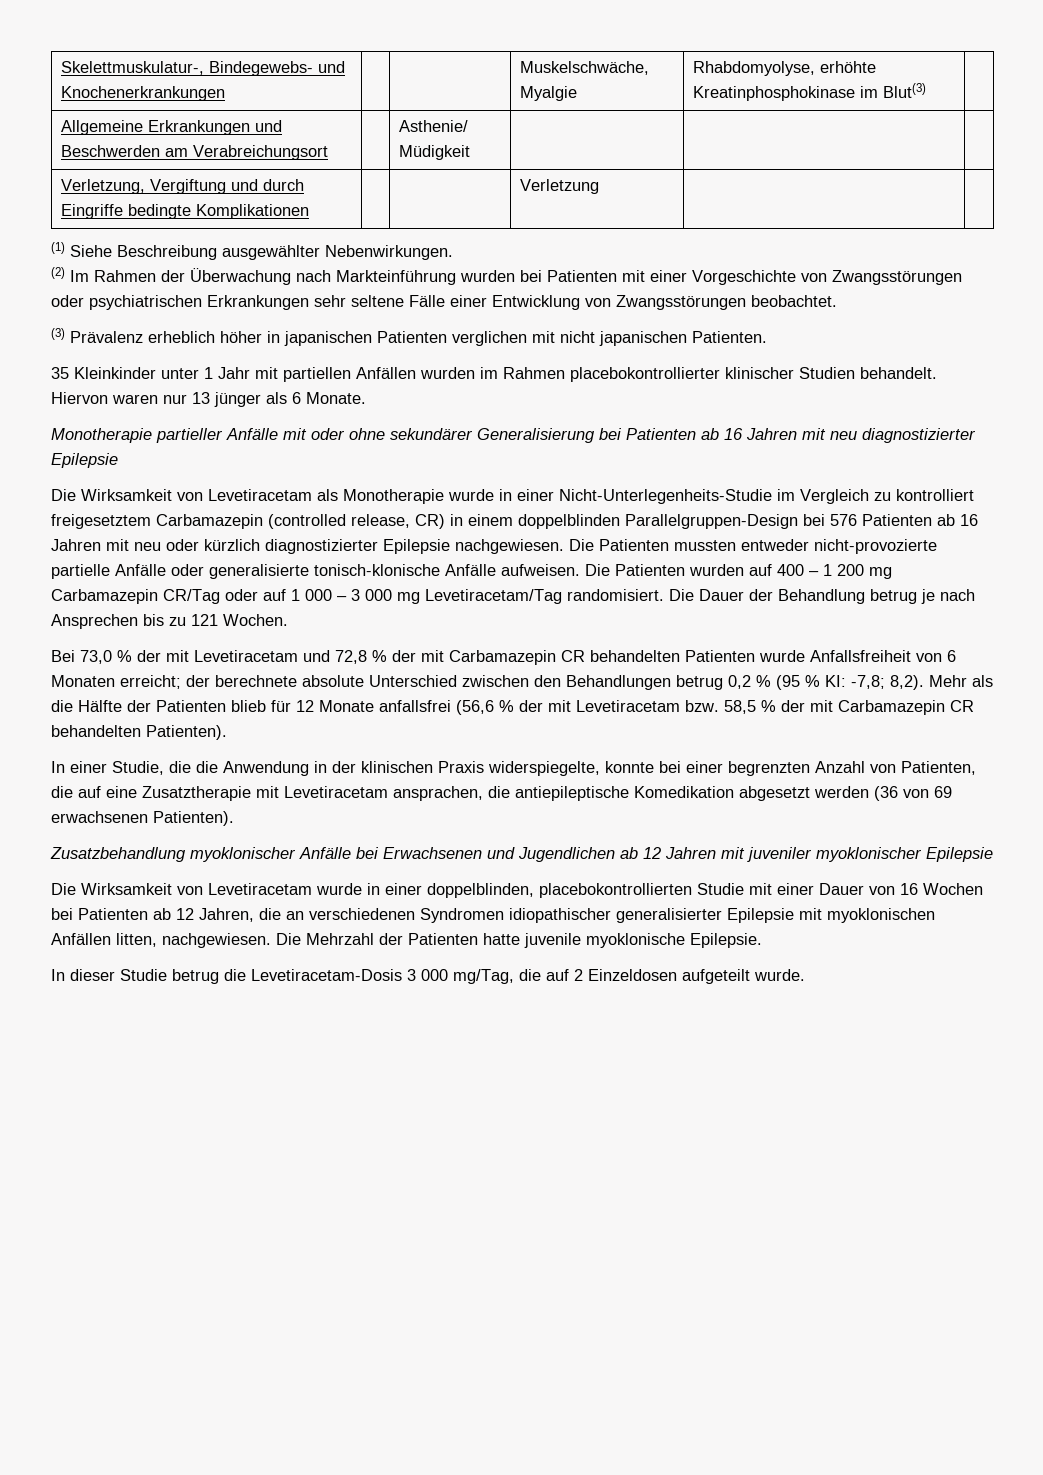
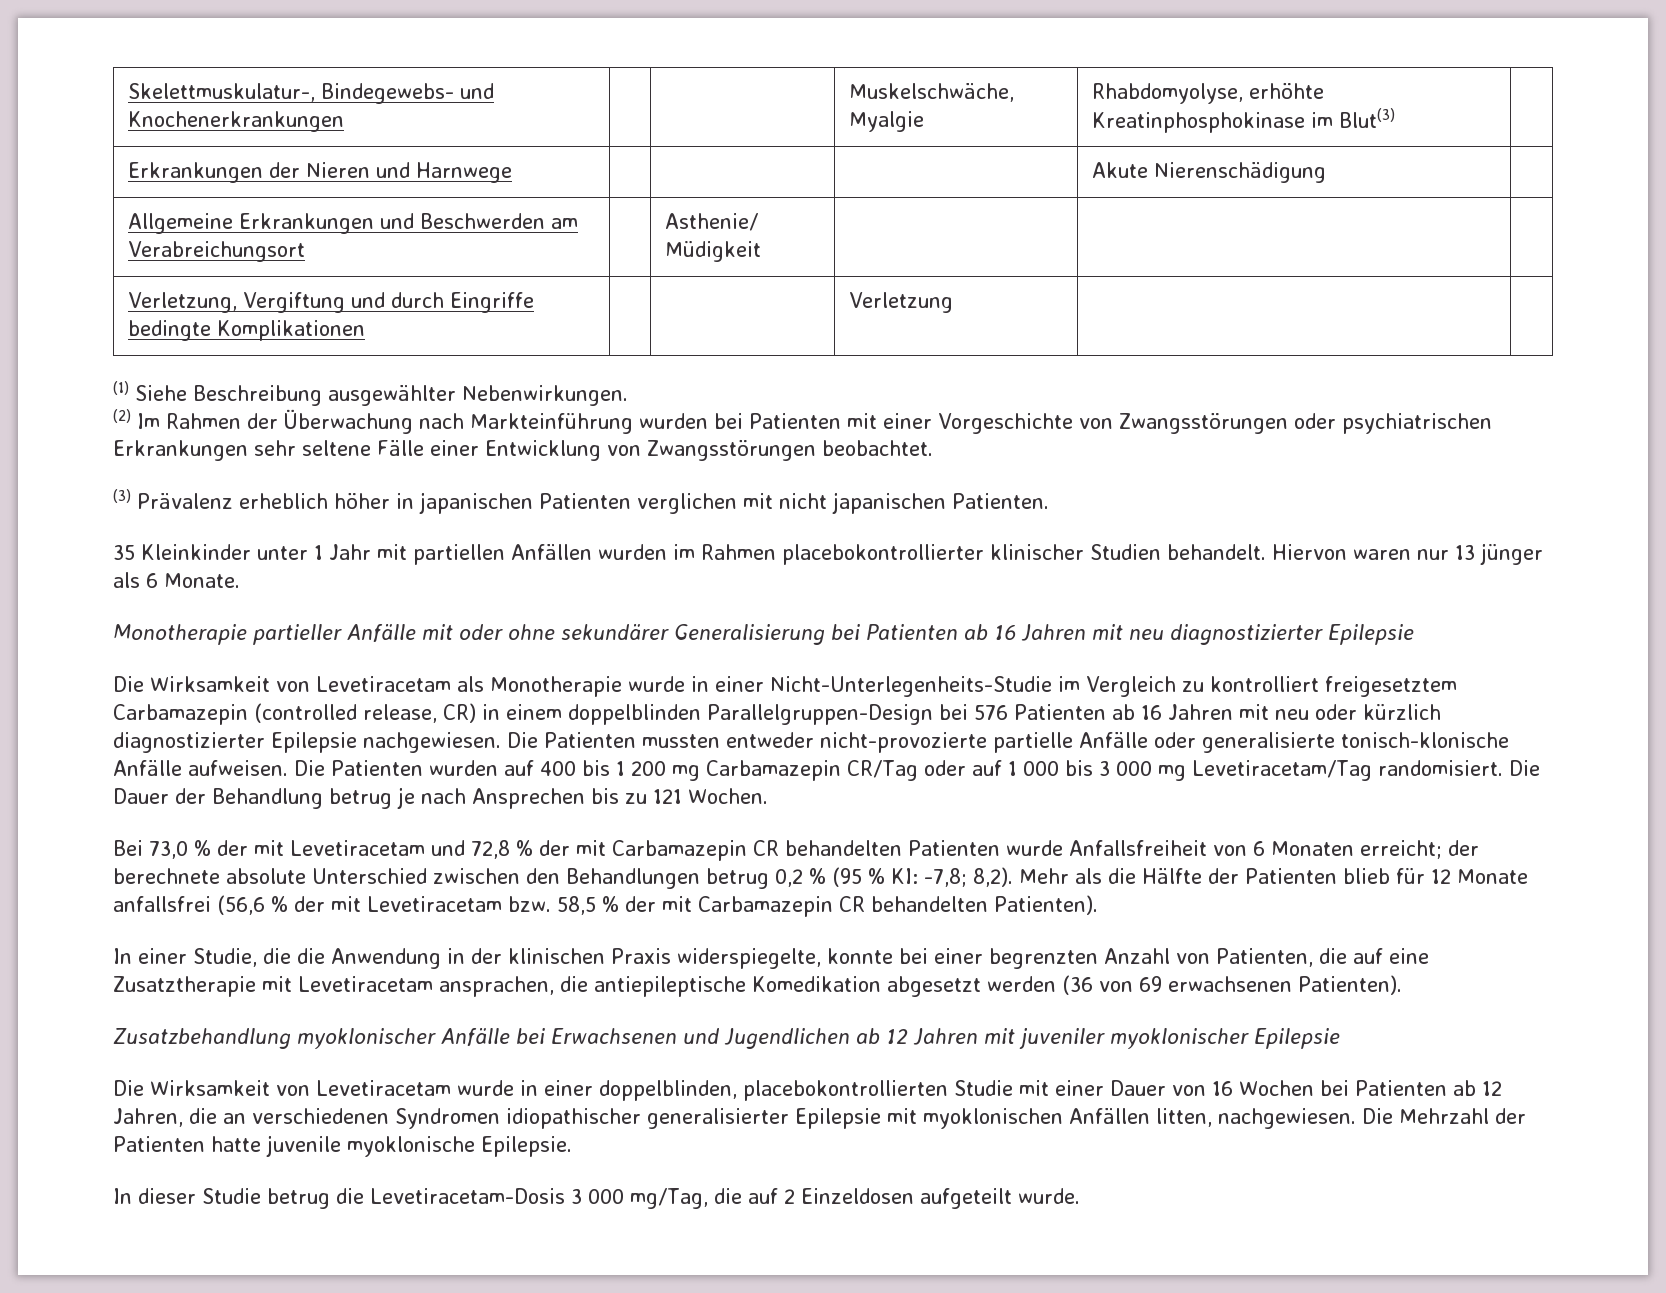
+ Erkrankungen der Nieren und Harnwege | | | | Akute Nierenschädigung |
- Die Patienten wurden auf 400 – 1 200 mg Carbamazepin CR/Tag oder auf 1 000 – 3 000 mg Levetiracetam/Tag randomisiert.
+ Die Patienten wurden auf 400 bis 1 200 mg Carbamazepin CR/Tag oder auf 1 000 bis 3 000 mg Levetiracetam/Tag randomisiert.

